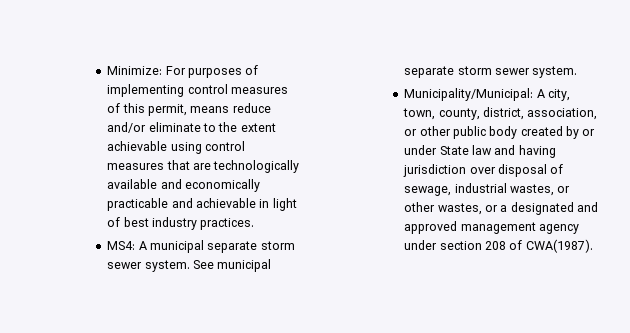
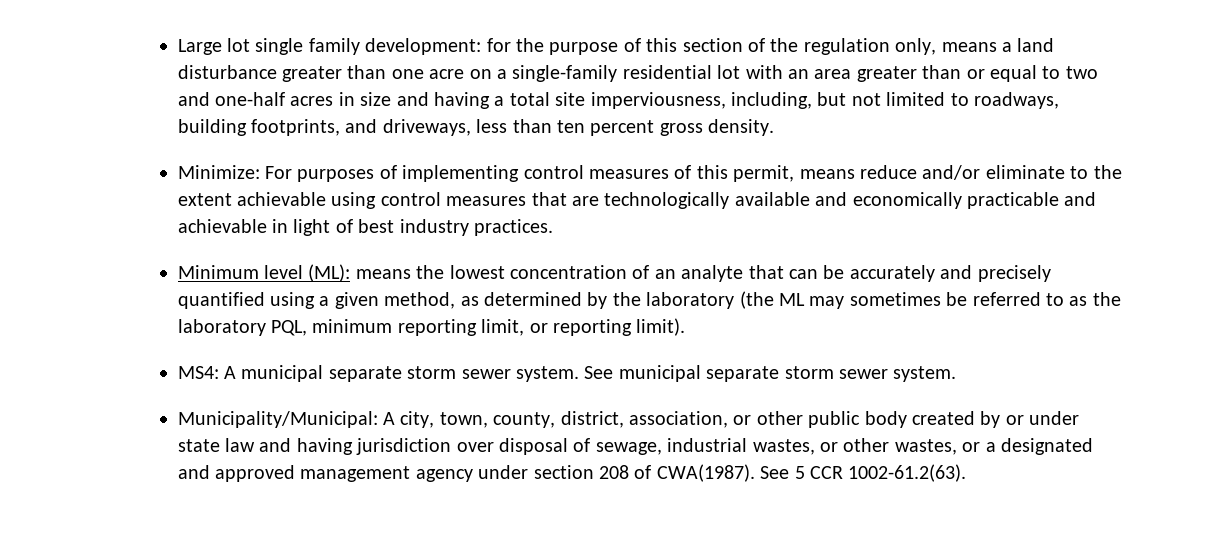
+ Large lot single family development: for the purpose of this section of the regulation only, means a land disturbance greater than one acre on a single-family residential lot with an area greater than or equal to two and one-half acres in size and having a total site imperviousness, including, but not limited to roadways, building footprints, and driveways, less than ten percent gross density.
+ Minimum level (ML): means the lowest concentration of an analyte that can be accurately and precisely quantified using a given method, as determined by the laboratory (the ML may sometimes be referred to as the laboratory PQL, minimum reporting limit, or reporting limit).
- Municipality/Municipal: A city, town, county, district, association, or other public body created by or under State law and having jurisdiction over disposal of sewage, industrial wastes, or other wastes, or a designated and approved management agency under section 208 of CWA(1987).
+ Municipality/Municipal: A city, town, county, district, association, or other public body created by or under state law and having jurisdiction over disposal of sewage, industrial wastes, or other wastes, or a designated and approved management agency under section 208 of CWA(1987).
+ See 5 CCR 1002-61.2(63).

